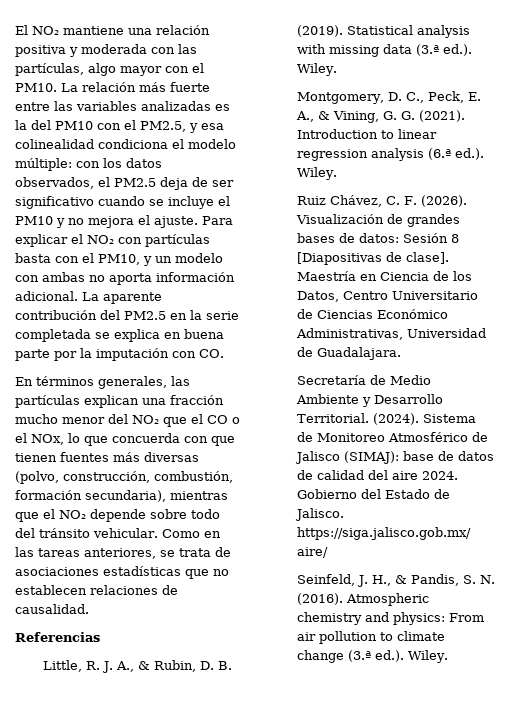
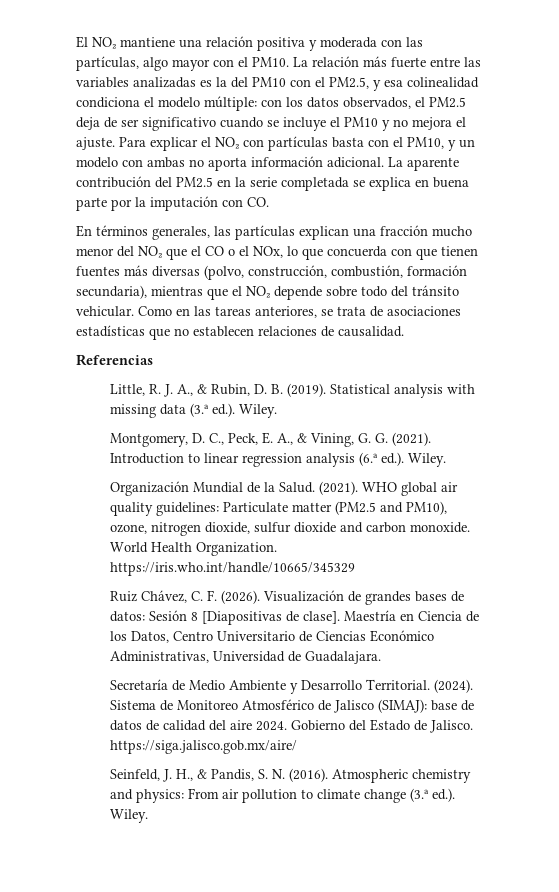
+ Organización Mundial de la Salud. (2021). WHO global air quality guidelines: Particulate matter (PM2.5 and PM10), ozone, nitrogen dioxide, sulfur dioxide and carbon monoxide. World Health Organization. https://iris.who.int/handle/10665/345329

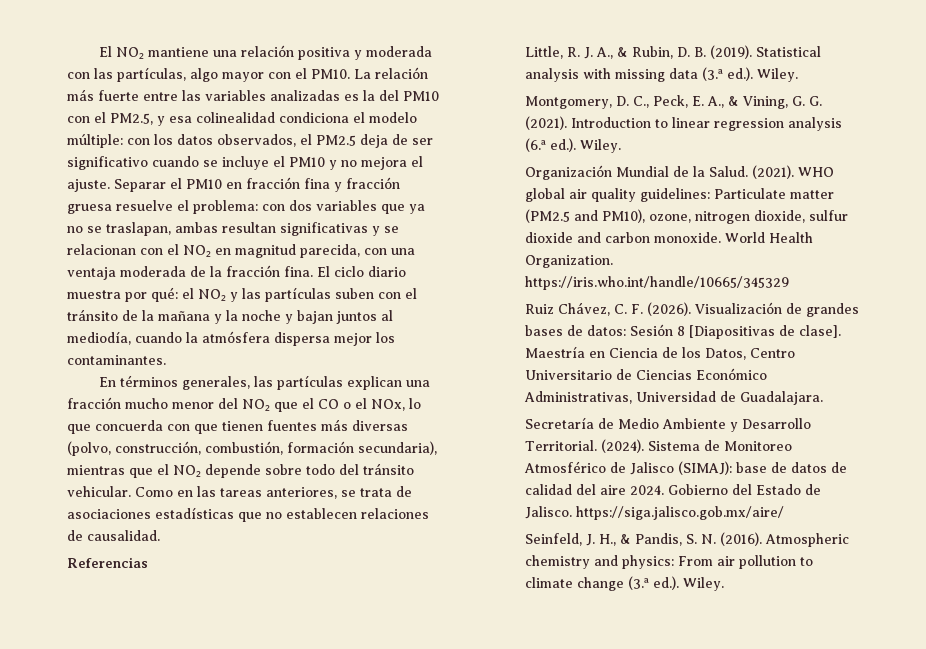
- Para explicar el NO₂ con partículas basta con el PM10, y un modelo con ambas no aporta información adicional. La aparente contribución del PM2.5 en la serie completada se explica en buena parte por la imputación con CO.
+ Separar el PM10 en fracción fina y fracción gruesa resuelve el problema: con dos variables que ya no se traslapan, ambas resultan significativas y se relacionan con el NO₂ en magnitud parecida, con una ventaja moderada de la fracción fina. El ciclo diario muestra por qué: el NO₂ y las partículas suben con el tránsito de la mañana y la noche y bajan juntos al mediodía, cuando la atmósfera dispersa mejor los contaminantes.

